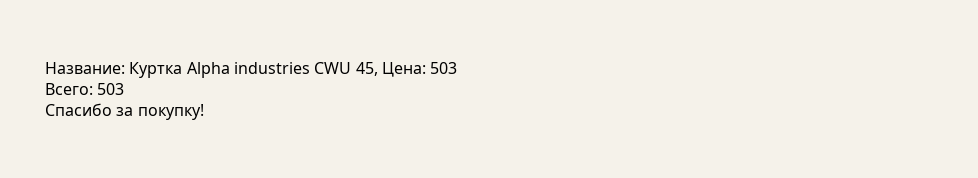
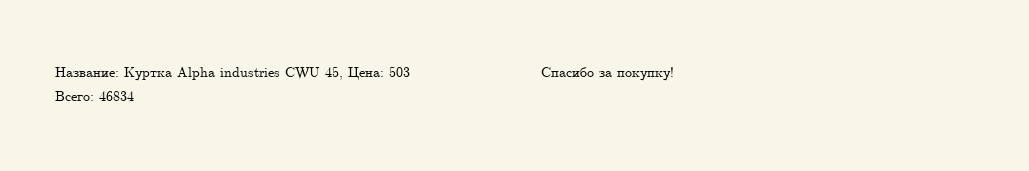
- Всего: 503
+ Всего: 46834

